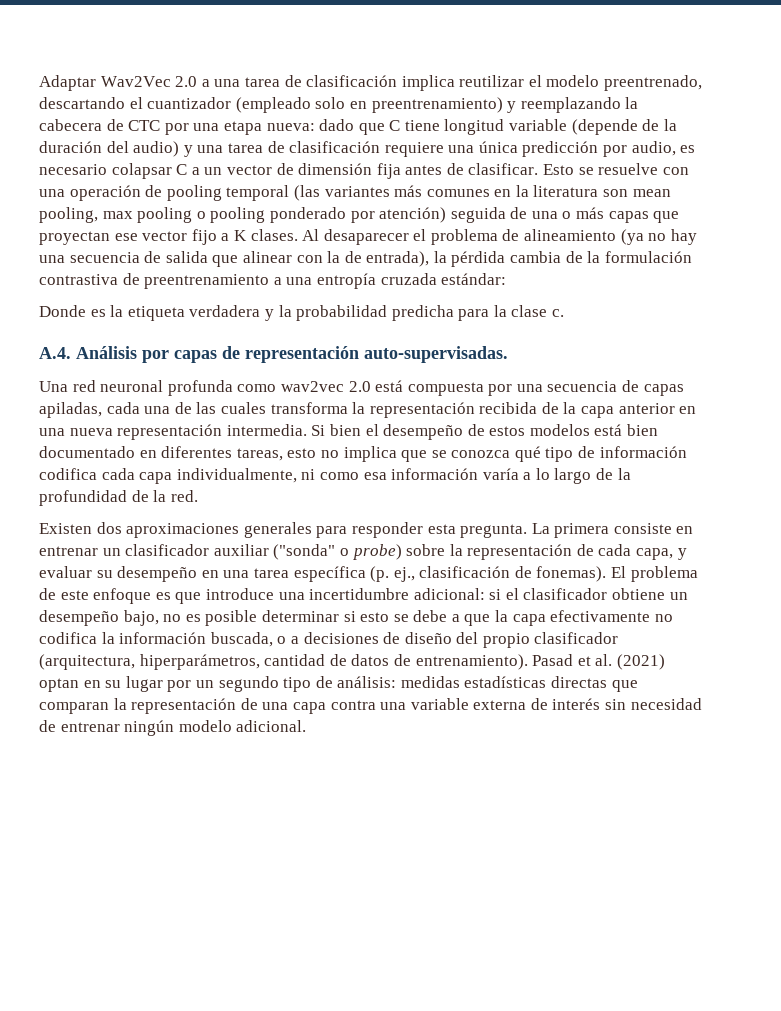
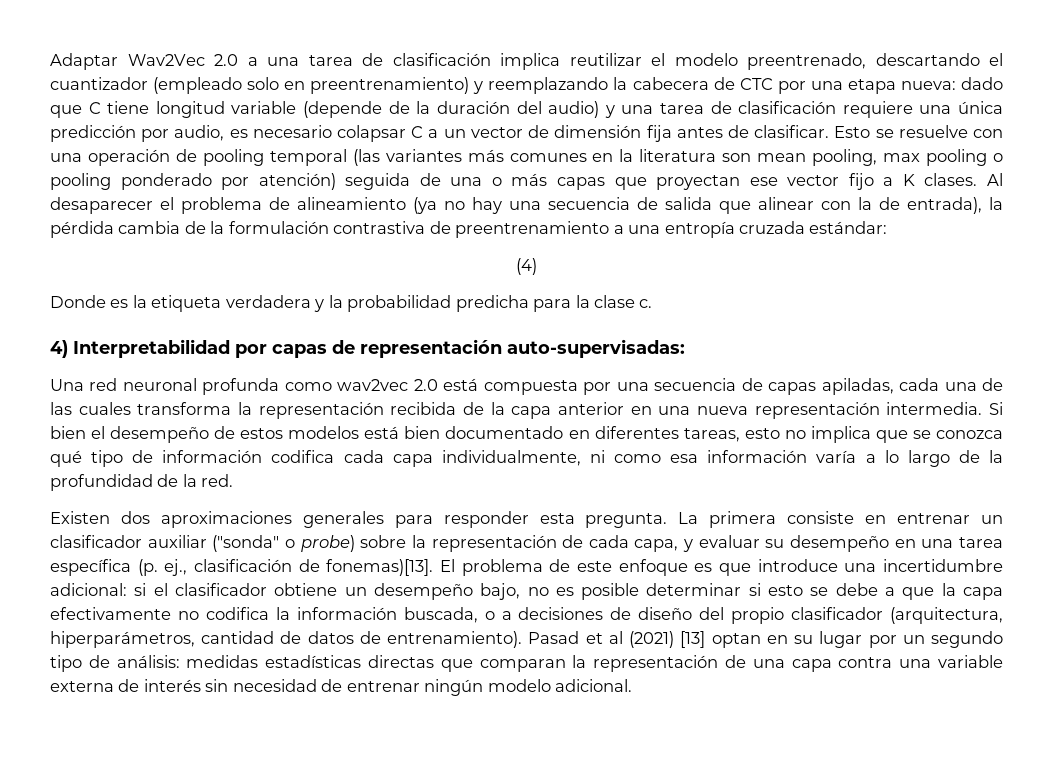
+ (4)
- A.4. Análisis por capas de representación auto-supervisadas.
+ 4) Interpretabilidad por capas de representación auto-supervisadas:
- La primera consiste en entrenar un clasificador auxiliar ("sonda" o probe) sobre la representación de cada capa, y evaluar su desempeño en una tarea específica (p. ej., clasificación de fonemas).
+ La primera consiste en entrenar un clasificador auxiliar ("sonda" o probe) sobre la representación de cada capa, y evaluar su desempeño en una tarea específica (p. ej., clasificación de fonemas)[13].
- Pasad et al. (2021) optan en su lugar por un segundo tipo de análisis: medidas estadísticas directas que comparan la representación de una capa contra una variable externa de interés sin necesidad de entrenar ningún modelo adicional.
+ Pasad et al (2021) [13] optan en su lugar por un segundo tipo de análisis: medidas estadísticas directas que comparan la representación de una capa contra una variable externa de interés sin necesidad de entrenar ningún modelo adicional.

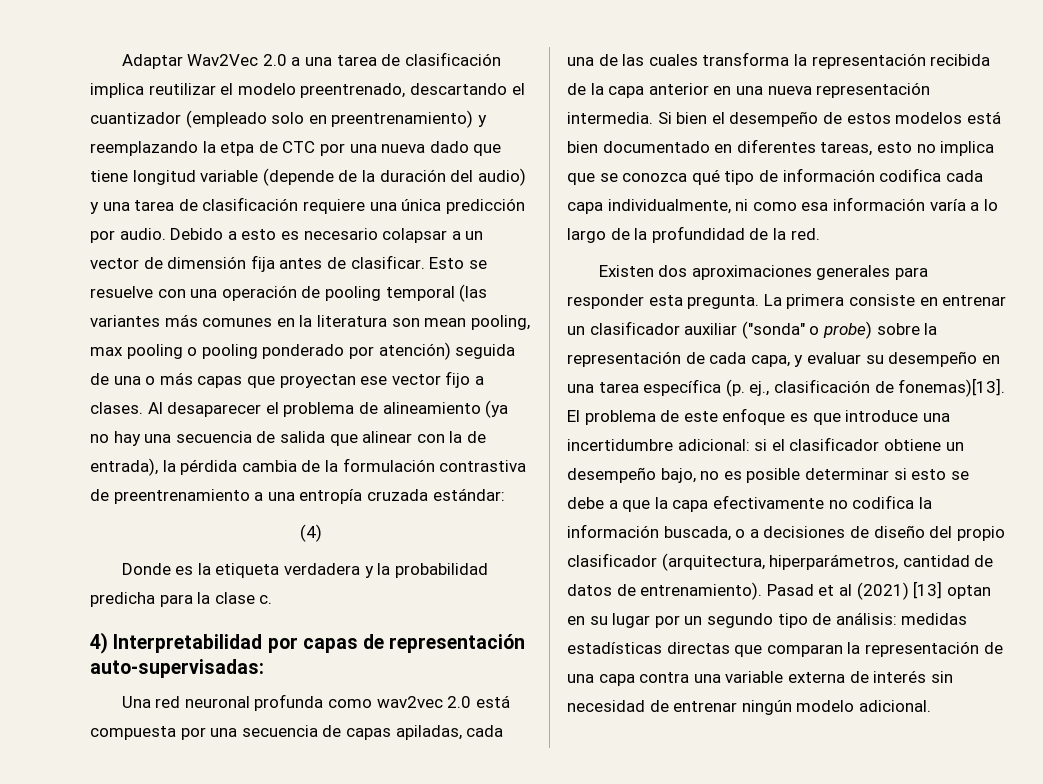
- Adaptar Wav2Vec 2.0 a una tarea de clasificación implica reutilizar el modelo preentrenado, descartando el cuantizador (empleado solo en preentrenamiento) y reemplazando la cabecera de CTC por una etapa nueva: dado que C tiene longitud variable (depende de la duración del audio) y una tarea de clasificación requiere una única predicción por audio, es necesario colapsar C a un vector de dimensión fija antes de clasificar.
+ Adaptar Wav2Vec 2.0 a una tarea de clasificación implica reutilizar el modelo preentrenado, descartando el cuantizador (empleado solo en preentrenamiento) y reemplazando la etpa de CTC por una nueva dado que tiene longitud variable (depende de la duración del audio) y una tarea de clasificación requiere una única predicción por audio. Debido a esto es necesario colapsar a un vector de dimensión fija antes de clasificar.
- Esto se resuelve con una operación de pooling temporal (las variantes más comunes en la literatura son mean pooling, max pooling o pooling ponderado por atención) seguida de una o más capas que proyectan ese vector fijo a K clases.
+ Esto se resuelve con una operación de pooling temporal (las variantes más comunes en la literatura son mean pooling, max pooling o pooling ponderado por atención) seguida de una o más capas que proyectan ese vector fijo a clases.

